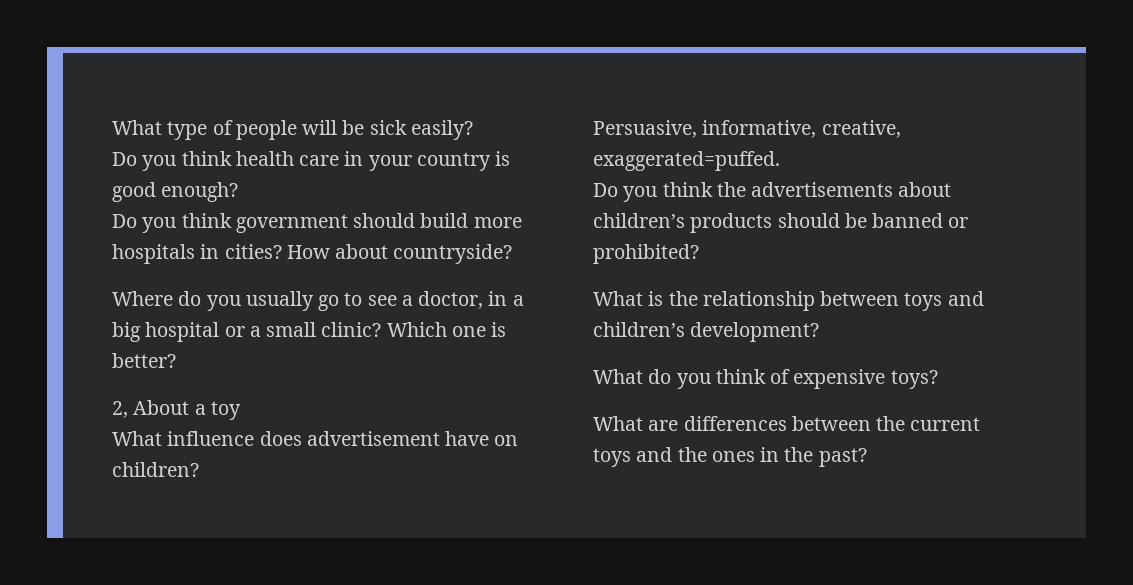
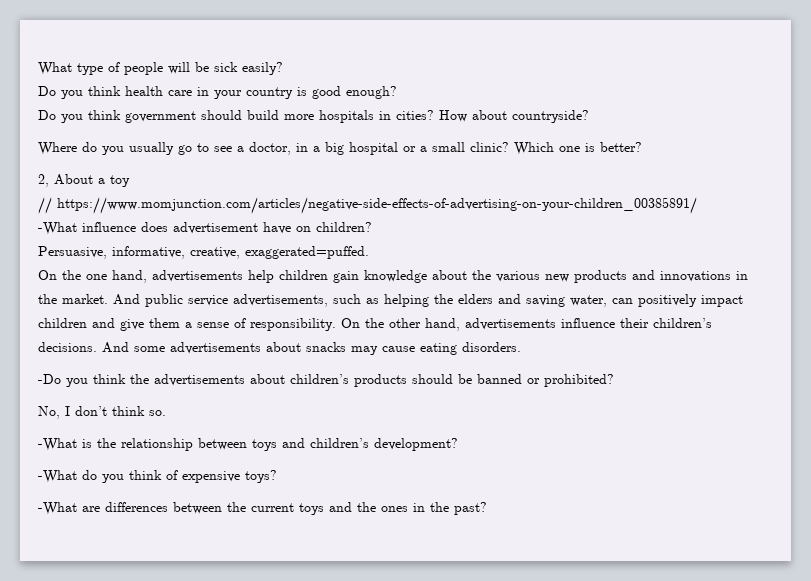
- What influence does advertisement have on children?
+ // https://www.momjunction.com/articles/negative-side-effects-of-advertising-on-your-children_00385891/
+ -What influence does advertisement have on children?
- Do you think the advertisements about children’s products should be banned or prohibited?
+ On the one hand, advertisements help children gain knowledge about the various new products and innovations in the market. And public service advertisements, such as helping the elders and saving water, can positively impact children and give them a sense of responsibility. On the other hand, advertisements influence their children’s decisions. And some advertisements about snacks may cause eating disorders.
+ -Do you think the advertisements about children’s products should be banned or prohibited?
- What is the relationship between toys and children’s development?
+ No, I don’t think so.
+ -What is the relationship between toys and children’s development?
- What do you think of expensive toys?
+ -What do you think of expensive toys?
- What are differences between the current toys and the ones in the past?
+ -What are differences between the current toys and the ones in the past?

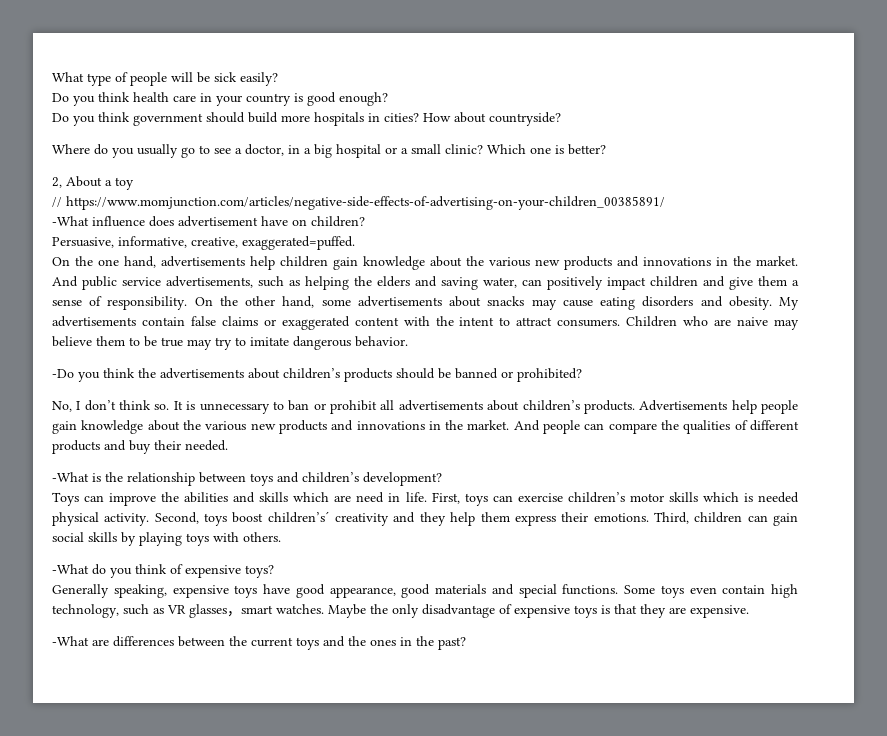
- On the other hand, advertisements influence their children’s decisions. And some advertisements about snacks may cause eating disorders.
+ On the other hand, some advertisements about snacks may cause eating disorders and obesity. My advertisements contain false claims or exaggerated content with the intent to attract consumers. Children who are naive may believe them to be true may try to imitate dangerous behavior.
+ It is unnecessary to ban or prohibit all advertisements about children’s products. Advertisements help people gain knowledge about the various new products and innovations in the market. And people can compare the qualities of different products and buy their needed.
+ Toys can improve the abilities and skills which are need in life. First, toys can exercise children’s motor skills which is needed physical activity. Second, toys boost children’s´ creativity and they help them express their emotions. Third, children can gain social skills by playing toys with others.
+ Generally speaking, expensive toys have good appearance, good materials and special functions. Some toys even contain high technology, such as VR glasses，smart watches. Maybe the only disadvantage of expensive toys is that they are expensive.

